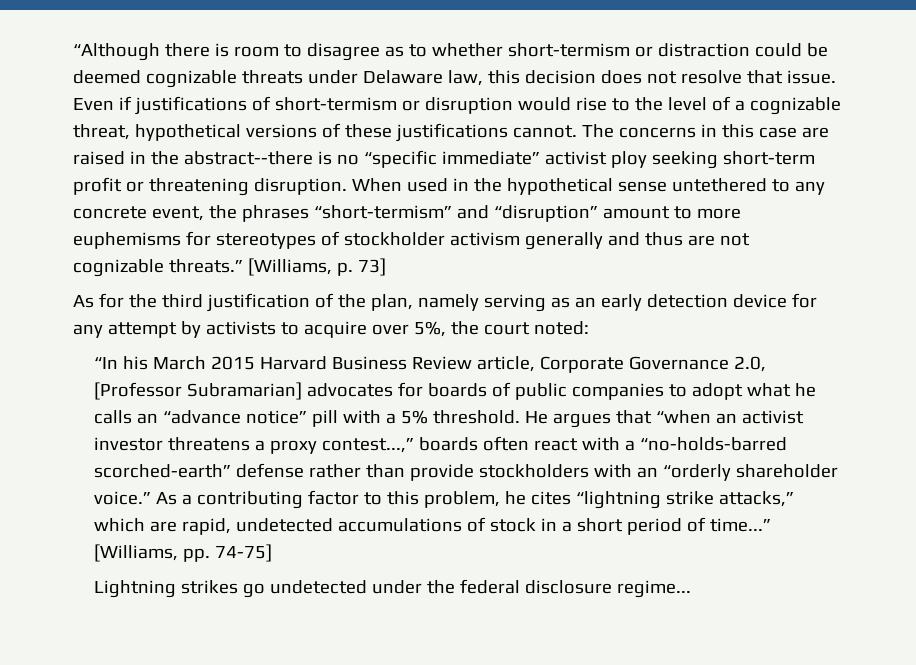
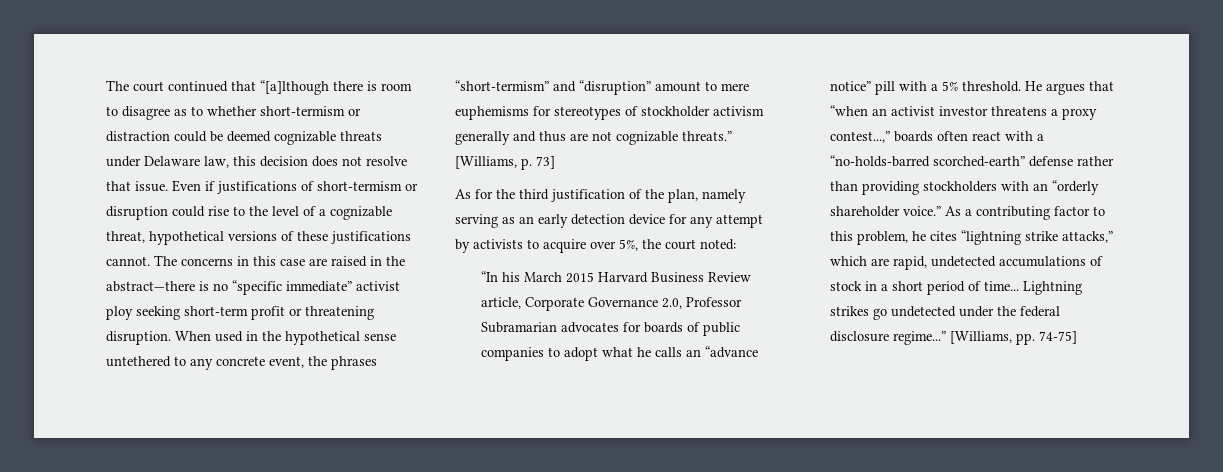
- “Although there is room to disagree as to whether short-termism or distraction could be deemed cognizable threats under Delaware law, this decision does not resolve that issue.
+ The court continued that “[a]lthough there is room to disagree as to whether short-termism or distraction could be deemed cognizable threats under Delaware law, this decision does not resolve that issue.
- Even if justifications of short-termism or disruption would rise to the level of a cognizable threat, hypothetical versions of these justifications cannot.
+ Even if justifications of short-termism or disruption could rise to the level of a cognizable threat, hypothetical versions of these justifications cannot.
- The concerns in this case are raised in the abstract--there is no “specific immediate” activist ploy seeking short-term profit or threatening disruption.
+ The concerns in this case are raised in the abstract—there is no “specific immediate” activist ploy seeking short-term profit or threatening disruption.
- When used in the hypothetical sense untethered to any concrete event, the phrases “short-termism” and “disruption” amount to more euphemisms for stereotypes of stockholder activism generally and thus are not cognizable threats.”
+ When used in the hypothetical sense untethered to any concrete event, the phrases “short-termism” and “disruption” amount to mere euphemisms for stereotypes of stockholder activism generally and thus are not cognizable threats.”
- “In his March 2015 Harvard Business Review article, Corporate Governance 2.0, [Professor Subramarian] advocates for boards of public companies to adopt what he calls an “advance notice” pill with a 5% threshold.
+ “In his March 2015 Harvard Business Review article, Corporate Governance 2.0, Professor Subramarian advocates for boards of public companies to adopt what he calls an “advance notice” pill with a 5% threshold.
- He argues that “when an activist investor threatens a proxy contest...,” boards often react with a “no-holds-barred scorched-earth” defense rather than provide stockholders with an “orderly shareholder voice.”
+ He argues that “when an activist investor threatens a proxy contest...,” boards often react with a “no-holds-barred scorched-earth” defense rather than providing stockholders with an “orderly shareholder voice.”
- As a contributing factor to this problem, he cites “lightning strike attacks,” which are rapid, undetected accumulations of stock in a short period of time...” [Williams, pp. 74-75]
- Lightning strikes go undetected under the federal disclosure regime...
+ As a contributing factor to this problem, he cites “lightning strike attacks,” which are rapid, undetected accumulations of stock in a short period of time... Lightning strikes go undetected under the federal disclosure regime...” [Williams, pp. 74-75]

